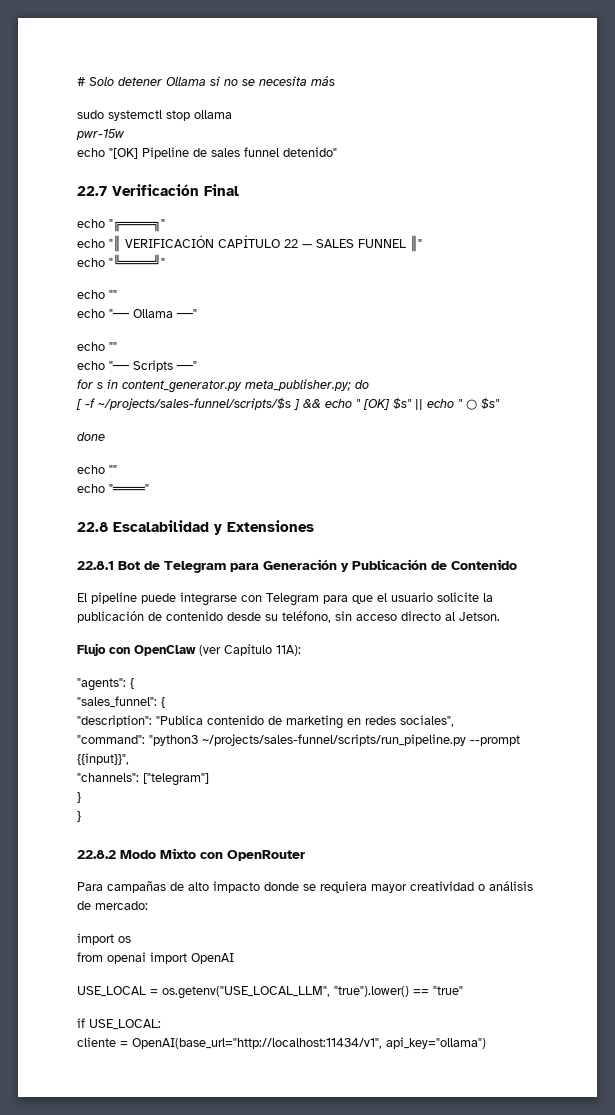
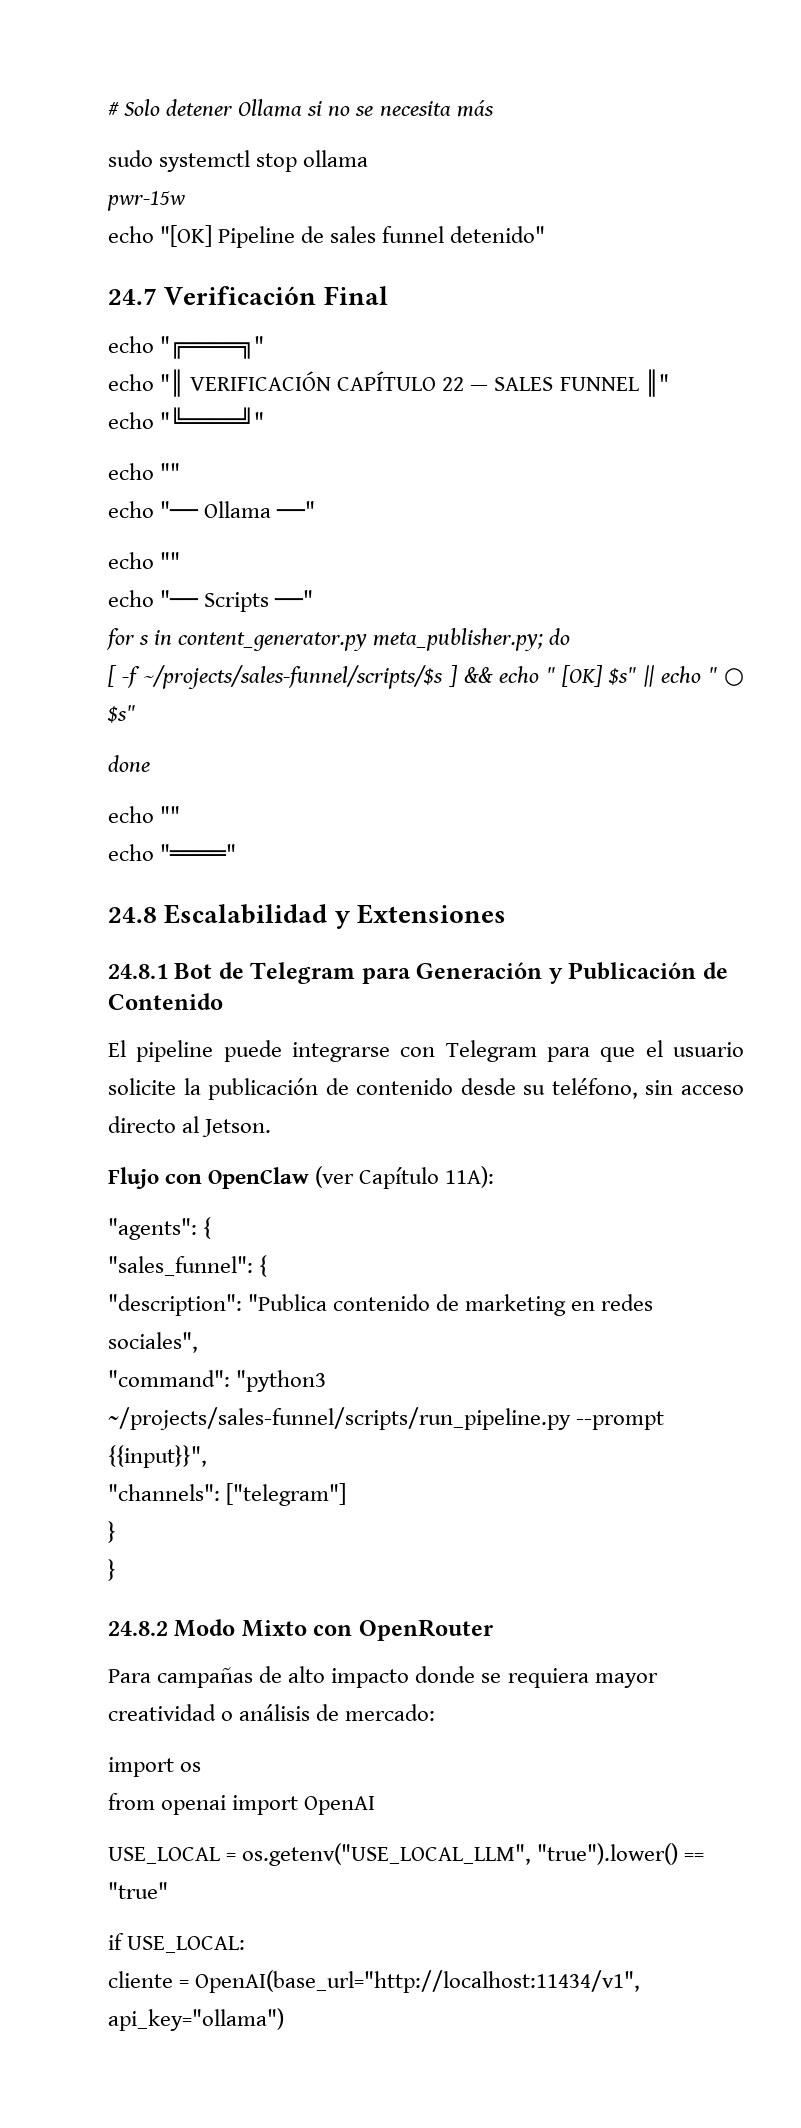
- 22.7 Verificación Final
+ 24.7 Verificación Final
- 22.8 Escalabilidad y Extensiones
+ 24.8 Escalabilidad y Extensiones
- 22.8.1 Bot de Telegram para Generación y Publicación de Contenido
+ 24.8.1 Bot de Telegram para Generación y Publicación de Contenido
- 22.8.2 Modo Mixto con OpenRouter
+ 24.8.2 Modo Mixto con OpenRouter

